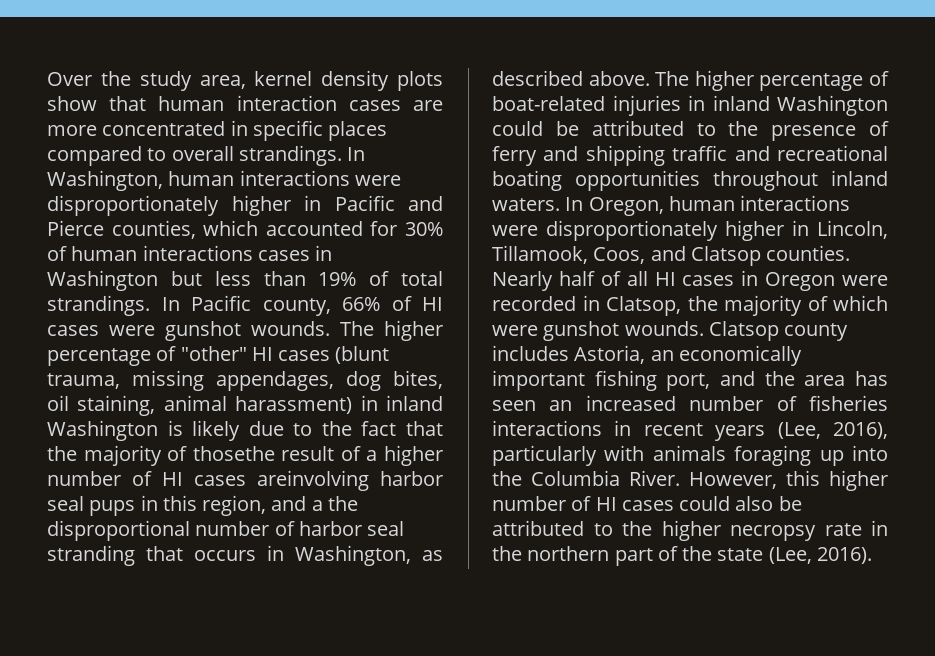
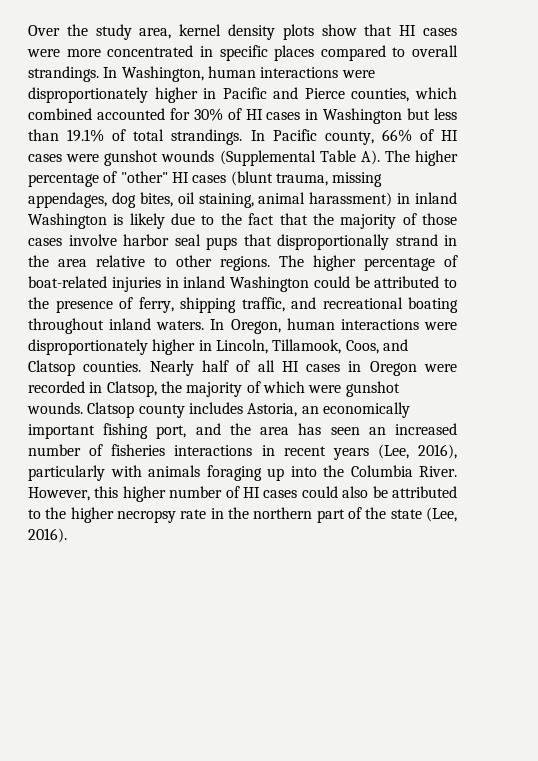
- Over the study area, kernel density plots show that human interaction cases are more concentrated in specific places compared to overall strandings.
+ Over the study area, kernel density plots show that HI cases were more concentrated in specific places compared to overall strandings.
- In Washington, human interactions were disproportionately higher in Pacific and Pierce counties, which accounted for 30% of human interactions cases in Washington but less than 19% of total strandings.
+ In Washington, human interactions were disproportionately higher in Pacific and Pierce counties, which combined accounted for 30% of HI cases in Washington but less than 19.1% of total strandings.
- In Pacific county, 66% of HI cases were gunshot wounds. The higher percentage of "other" HI cases (blunt trauma, missing appendages, dog bites, oil staining, animal harassment) in inland Washington is likely due to the fact that the majority of thosethe result of a higher number of HI cases areinvolving harbor seal pups in this region, and a the disproportional number of harbor seal stranding that occurs in Washington, as described above.
+ In Pacific county, 66% of HI cases were gunshot wounds (Supplemental Table A). The higher percentage of "other" HI cases (blunt trauma, missing appendages, dog bites, oil staining, animal harassment) in inland Washington is likely due to the fact that the majority of those cases involve harbor seal pups that disproportionally strand in the area relative to other regions.
- The higher percentage of boat-related injuries in inland Washington could be attributed to the presence of ferry and shipping traffic and recreational boating opportunities throughout inland waters.
+ The higher percentage of boat-related injuries in inland Washington could be attributed to the presence of ferry, shipping traffic, and recreational boating throughout inland waters.

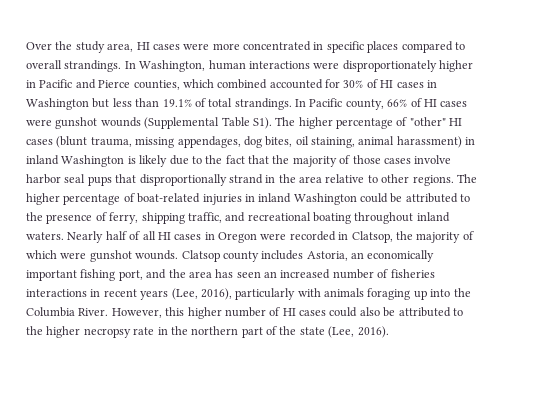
- Over the study area, kernel density plots show that HI cases were more concentrated in specific places compared to overall strandings.
+ Over the study area, HI cases were more concentrated in specific places compared to overall strandings.
- In Pacific county, 66% of HI cases were gunshot wounds (Supplemental Table A). The higher percentage of "other" HI cases (blunt trauma, missing appendages, dog bites, oil staining, animal harassment) in inland Washington is likely due to the fact that the majority of those cases involve harbor seal pups that disproportionally strand in the area relative to other regions.
+ In Pacific county, 66% of HI cases were gunshot wounds (Supplemental Table S1). The higher percentage of "other" HI cases (blunt trauma, missing appendages, dog bites, oil staining, animal harassment) in inland Washington is likely due to the fact that the majority of those cases involve harbor seal pups that disproportionally strand in the area relative to other regions.
- In Oregon, human interactions were disproportionately higher in Lincoln, Tillamook, Coos, and Clatsop counties.

